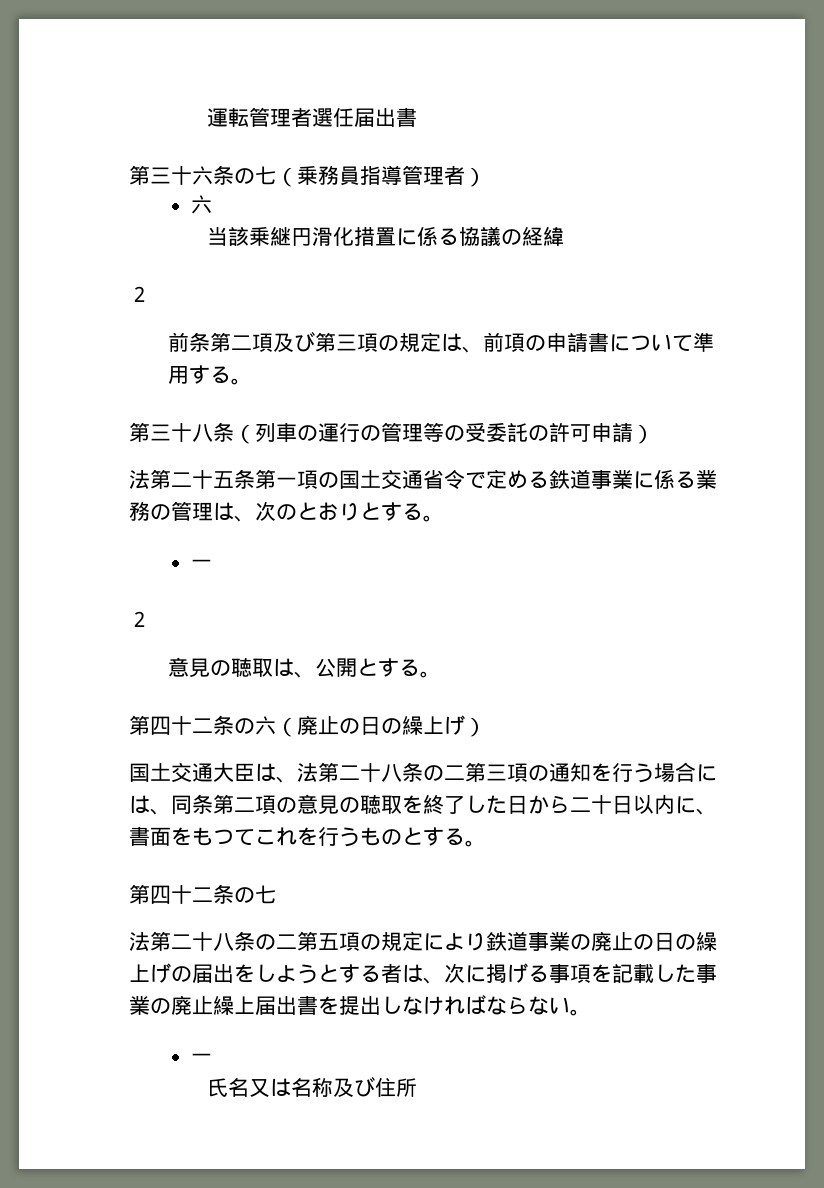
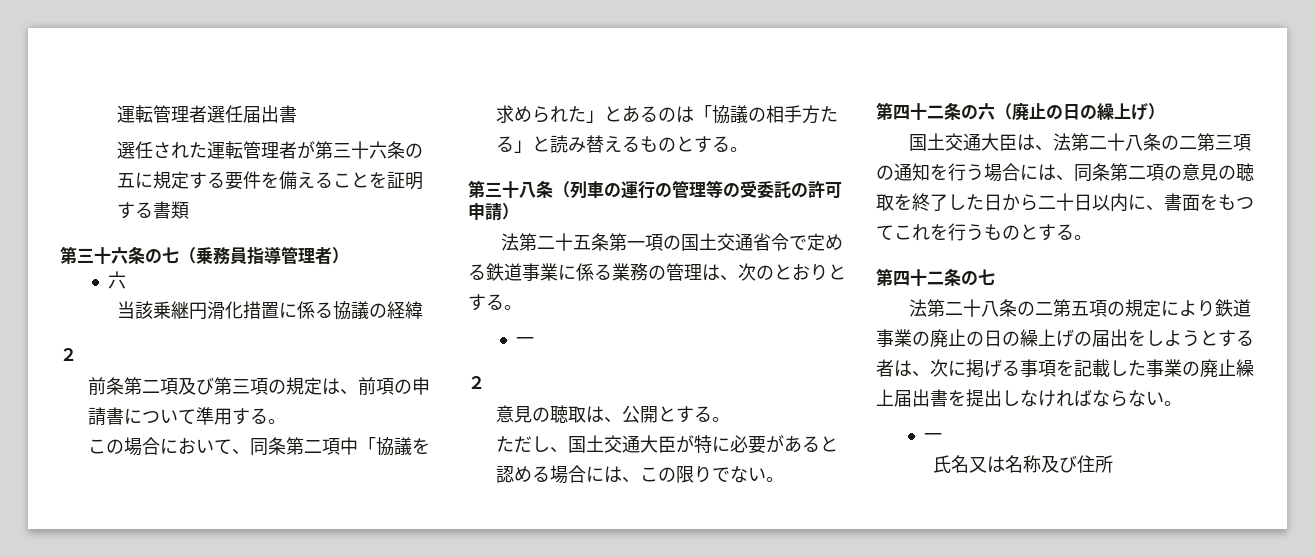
+ 選任された運転管理者が第三十六条の五に規定する要件を備えることを証明する書類
+ この場合において、同条第二項中「協議を求められた」とあるのは「協議の相手方たる」と読み替えるものとする。
+ ただし、国土交通大臣が特に必要があると認める場合には、この限りでない。

